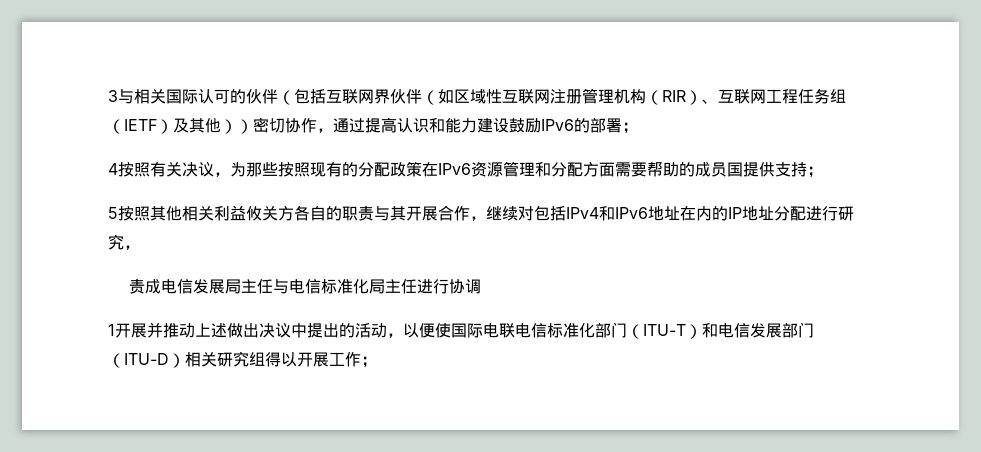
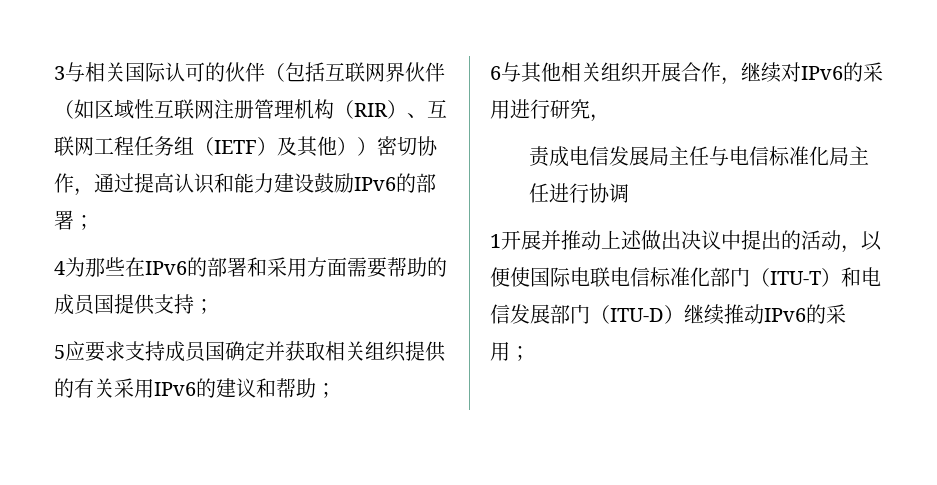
- 4按照有关决议，为那些按照现有的分配政策在IPv6资源管理和分配方面需要帮助的成员国提供支持；
+ 4为那些在IPv6的部署和采用方面需要帮助的成员国提供支持；
- 5按照其他相关利益攸关方各自的职责与其开展合作，继续对包括IPv4和IPv6地址在内的IP地址分配进行研究，
+ 5应要求支持成员国确定并获取相关组织提供的有关采用IPv6的建议和帮助；
+ 6与其他相关组织开展合作，继续对IPv6的采用进行研究，
- 1开展并推动上述做出决议中提出的活动，以便使国际电联电信标准化部门（ITU-T）和电信发展部门（ITU-D）相关研究组得以开展工作；
+ 1开展并推动上述做出决议中提出的活动，以便使国际电联电信标准化部门（ITU-T）和电信发展部门（ITU-D）继续推动IPv6的采用；

